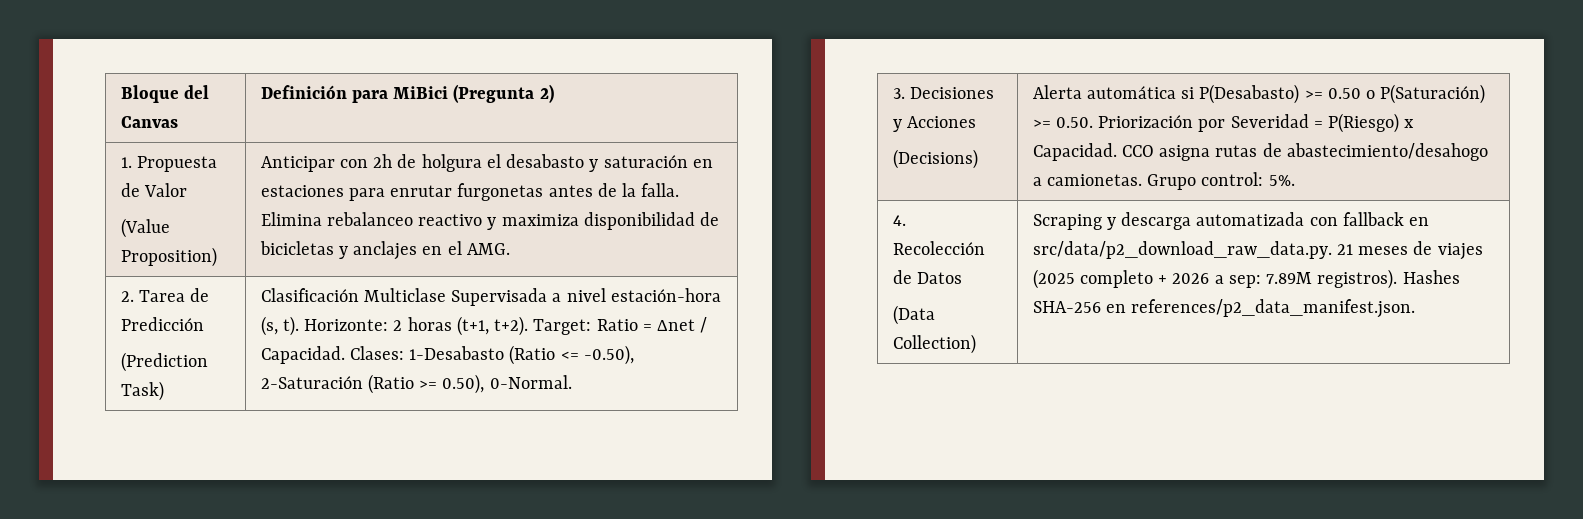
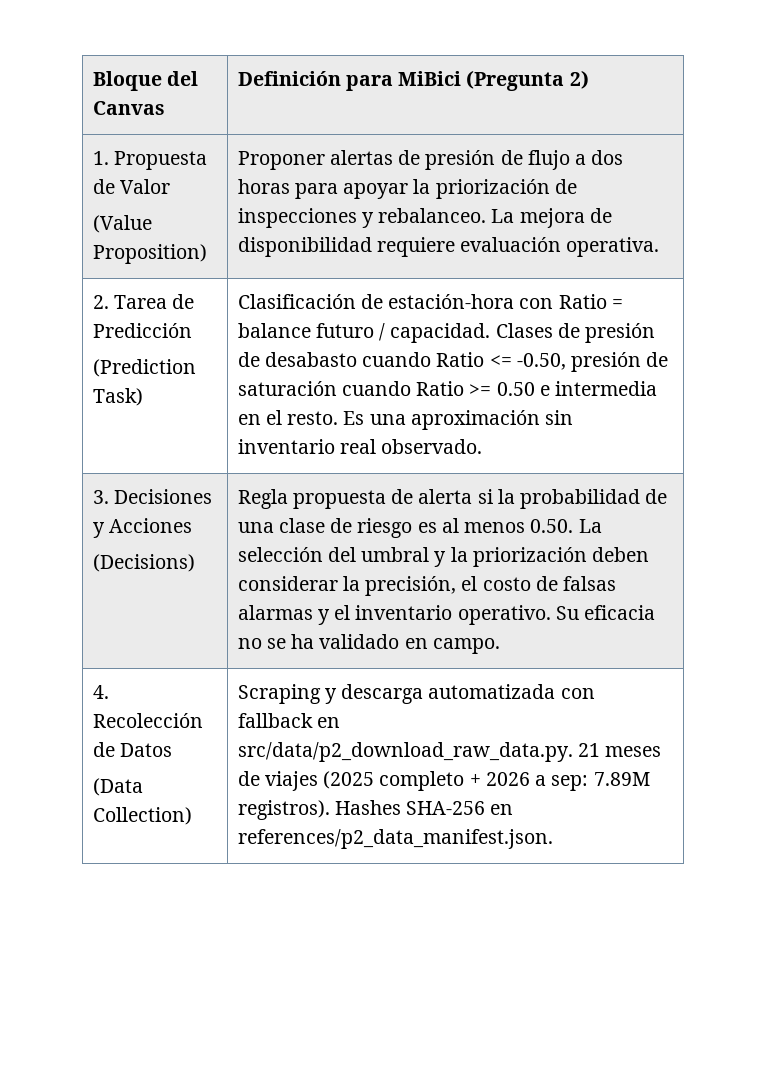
  1. Propuesta de Valor
- (Value Proposition) | Anticipar con 2h de holgura el desabasto y saturación en estaciones para enrutar furgonetas antes de la falla. Elimina rebalanceo reactivo y maximiza disponibilidad de bicicletas y anclajes en el AMG.
+ (Value Proposition) | Proponer alertas de presión de flujo a dos horas para apoyar la priorización de inspecciones y rebalanceo. La mejora de disponibilidad requiere evaluación operativa.
- Clasificación Multiclase Supervisada a nivel estación-hora (s, t). Horizonte: 2 horas (t+1, t+2). Target: Ratio = Δnet / Capacidad. Clases: 1-Desabasto (Ratio <= -0.50), 2-Saturación (Ratio >= 0.50), 0-Normal.
+ Clasificación de estación-hora con Ratio = balance futuro / capacidad. Clases de presión de desabasto cuando Ratio <= -0.50, presión de saturación cuando Ratio >= 0.50 e intermedia en el resto. Es una aproximación sin inventario real observado.
- Alerta automática si P(Desabasto) >= 0.50 o P(Saturación) >= 0.50. Priorización por Severidad = P(Riesgo) x Capacidad. CCO asigna rutas de abastecimiento/desahogo a camionetas. Grupo control: 5%.
+ Regla propuesta de alerta si la probabilidad de una clase de riesgo es al menos 0.50. La selección del umbral y la priorización deben considerar la precisión, el costo de falsas alarmas y el inventario operativo. Su eficacia no se ha validado en campo.

